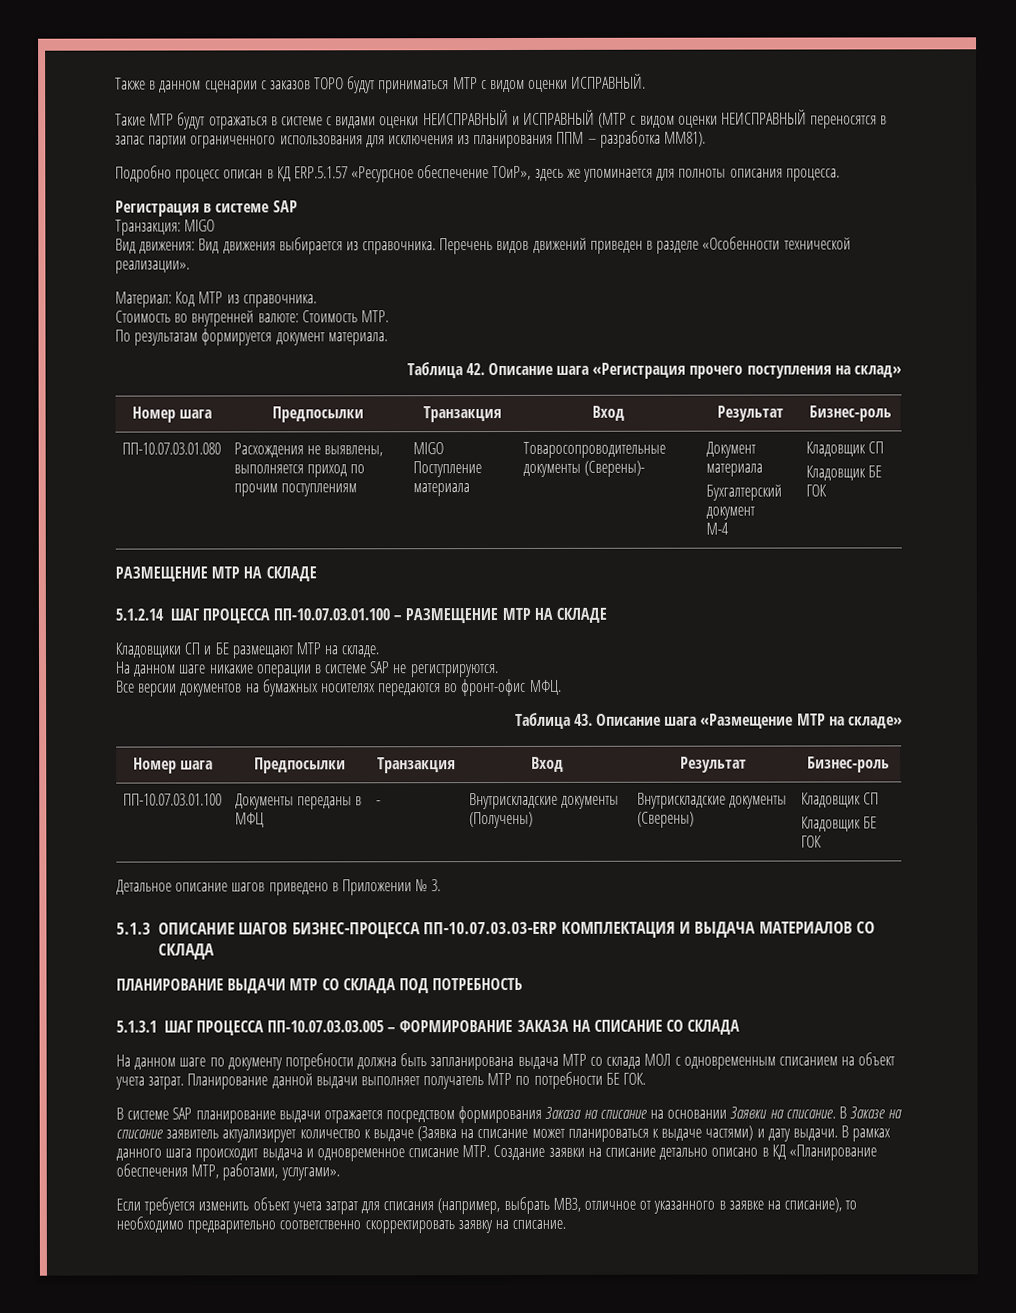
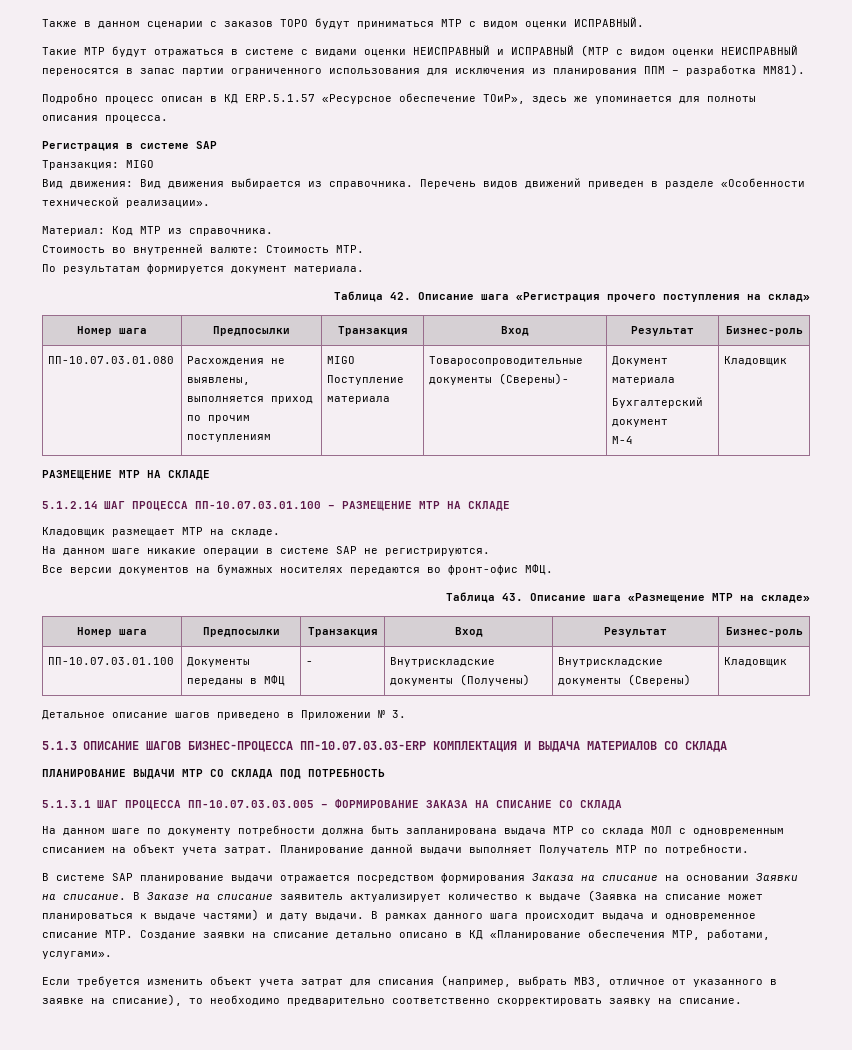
  ПП-10.07.03.01.080 | Расхождения не выявлены, выполняется приход по прочим поступлениям | MIGO Поступление материала | Товаросопроводительные документы (Сверены)- | Документ материала
  Бухгалтерский документ
- М-4 | Кладовщик СП
- Кладовщик БЕ ГОК
+ М-4 | Кладовщик
- Кладовщики СП и БЕ размещают МТР на складе.
+ Кладовщик размещает МТР на складе.
- ПП-10.07.03.01.100 | Документы переданы в МФЦ | - | Внутрискладские документы (Получены) | Внутрискладские документы (Сверены) | Кладовщик СП
- Кладовщик БЕ ГОК
+ ПП-10.07.03.01.100 | Документы переданы в МФЦ | - | Внутрискладские документы (Получены) | Внутрискладские документы (Сверены) | Кладовщик
- Планирование данной выдачи выполняет получатель МТР по потребности БЕ ГОК.
+ Планирование данной выдачи выполняет Получатель МТР по потребности.

